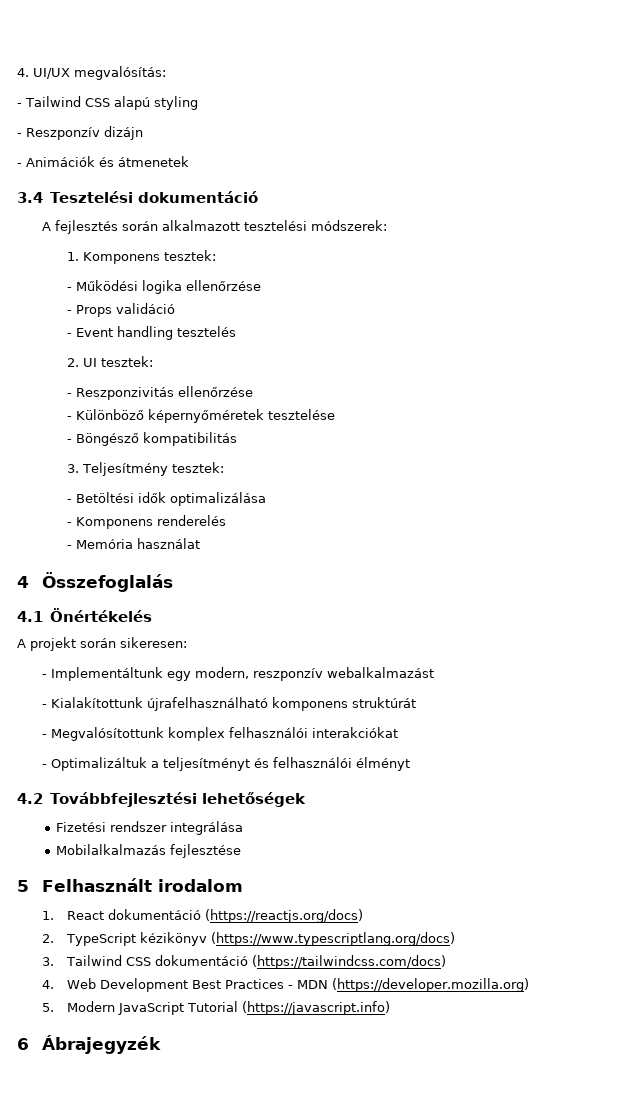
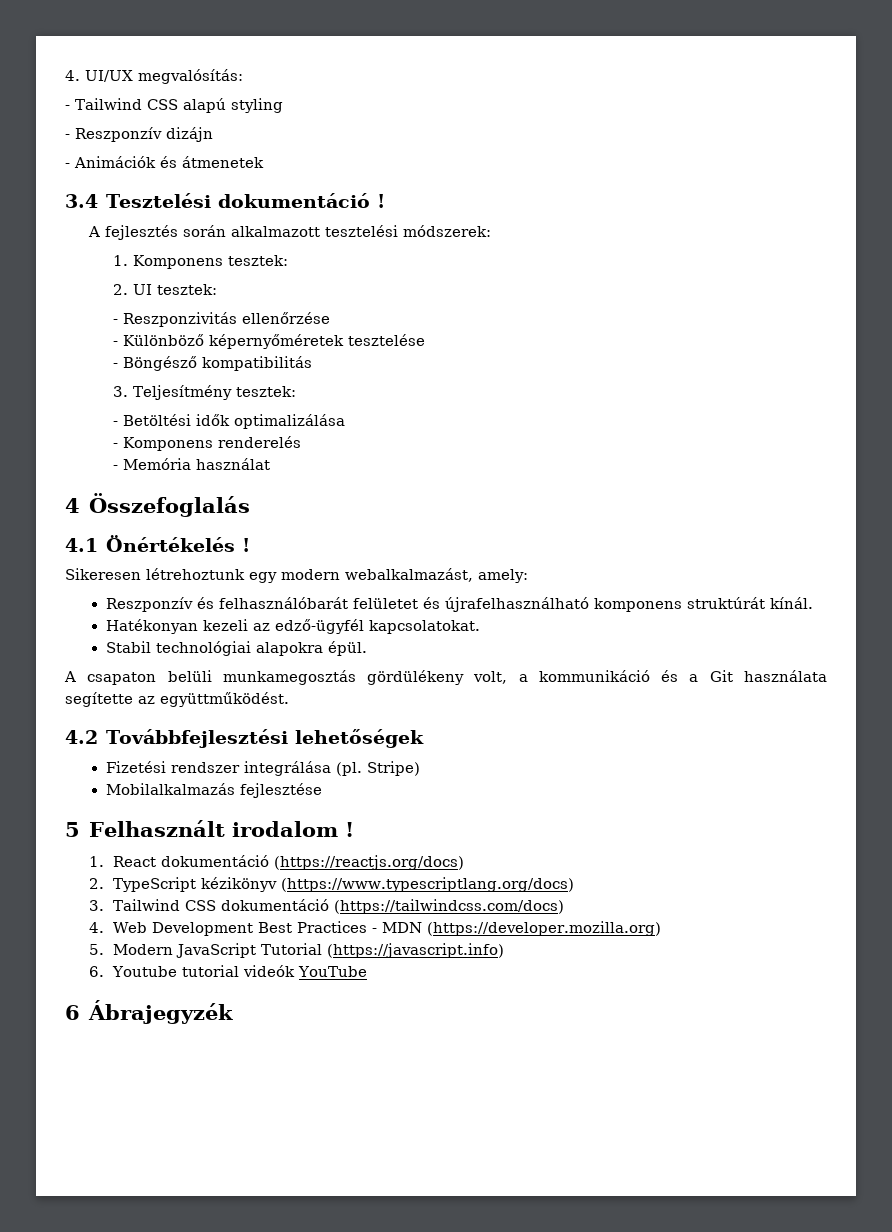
- 3.4 Tesztelési dokumentáció
+ 3.4 Tesztelési dokumentáció !
- - Működési logika ellenőrzése
- - Props validáció
- - Event handling tesztelés
- 4.1 Önértékelés
- A projekt során sikeresen:
- - Implementáltunk egy modern, reszponzív webalkalmazást
- - Kialakítottunk újrafelhasználható komponens struktúrát
- - Megvalósítottunk komplex felhasználói interakciókat
- - Optimalizáltuk a teljesítményt és felhasználói élményt
+ 4.1 Önértékelés !
+ Sikeresen létrehoztunk egy modern webalkalmazást, amely:
+ Reszponzív és felhasználóbarát felületet és újrafelhasználható komponens struktúrát kínál.
+ Hatékonyan kezeli az edző-ügyfél kapcsolatokat.
+ Stabil technológiai alapokra épül.
+ A csapaton belüli munkamegosztás gördülékeny volt, a kommunikáció és a Git használata segítette az együttműködést.
- Fizetési rendszer integrálása
+ Fizetési rendszer integrálása (pl. Stripe)
- 5 Felhasznált irodalom
+ 5 Felhasznált irodalom !
+ 6. Youtube tutorial videók YouTube

